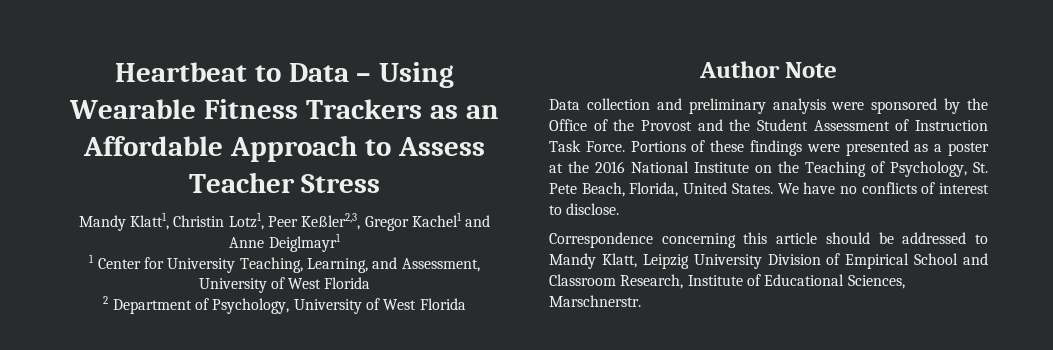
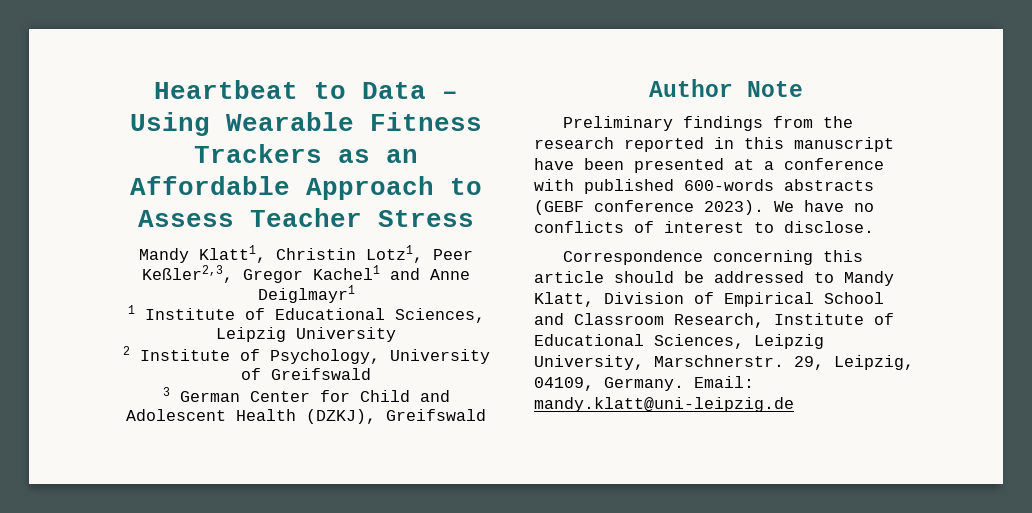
- 1 Center for University Teaching, Learning, and Assessment, University of West Florida
+ 1 Institute of Educational Sciences, Leipzig University
- 2 Department of Psychology, University of West Florida
+ 2 Institute of Psychology, University of Greifswald
+ 3 German Center for Child and Adolescent Health (DZKJ), Greifswald
  Author Note
- Data collection and preliminary analysis were sponsored by the Office of the Provost and the Student Assessment of Instruction Task Force. Portions of these findings were presented as a poster at the 2016 National Institute on the Teaching of Psychology, St. Pete Beach, Florida, United States.
+ Preliminary findings from the research reported in this manuscript have been presented at a conference with published 600-words abstracts (GEBF conference 2023).
- Correspondence concerning this article should be addressed to Mandy Klatt, Leipzig University Division of Empirical School and Classroom Research, Institute of Educational Sciences, Marschnerstr.
+ Correspondence concerning this article should be addressed to Mandy Klatt, Division of Empirical School and Classroom Research, Institute of Educational Sciences, Leipzig University, Marschnerstr. 29, Leipzig, 04109, Germany. Email: mandy.klatt@uni-leipzig.de

